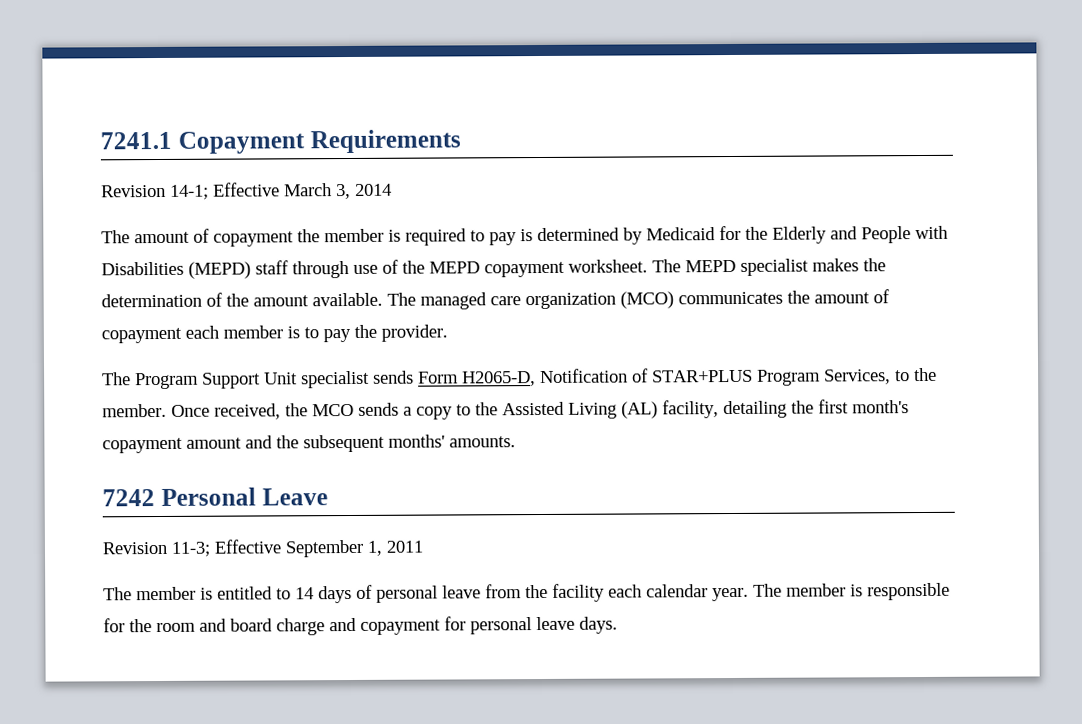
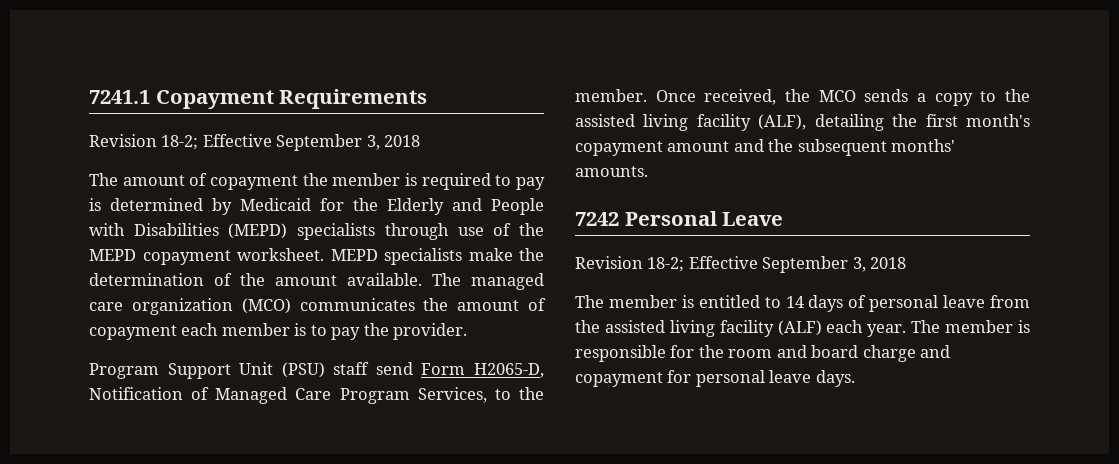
  7241.1 Copayment Requirements
- Revision 14-1; Effective March 3, 2014
+ Revision 18-2; Effective September 3, 2018
- The amount of copayment the member is required to pay is determined by Medicaid for the Elderly and People with Disabilities (MEPD) staff through use of the MEPD copayment worksheet.
+ The amount of copayment the member is required to pay is determined by Medicaid for the Elderly and People with Disabilities (MEPD) specialists through use of the MEPD copayment worksheet.
- The MEPD specialist makes the determination of the amount available.
+ MEPD specialists make the determination of the amount available.
- The Program Support Unit specialist sends Form H2065-D, Notification of STAR+PLUS Program Services, to the member.
+ Program Support Unit (PSU) staff send Form H2065-D, Notification of Managed Care Program Services, to the member.
- Once received, the MCO sends a copy to the Assisted Living (AL) facility, detailing the first month's copayment amount and the subsequent months' amounts.
+ Once received, the MCO sends a copy to the assisted living facility (ALF), detailing the first month's copayment amount and the subsequent months' amounts.
  7242 Personal Leave
- Revision 11-3; Effective September 1, 2011
+ Revision 18-2; Effective September 3, 2018
- The member is entitled to 14 days of personal leave from the facility each calendar year.
+ The member is entitled to 14 days of personal leave from the assisted living facility (ALF) each year.

